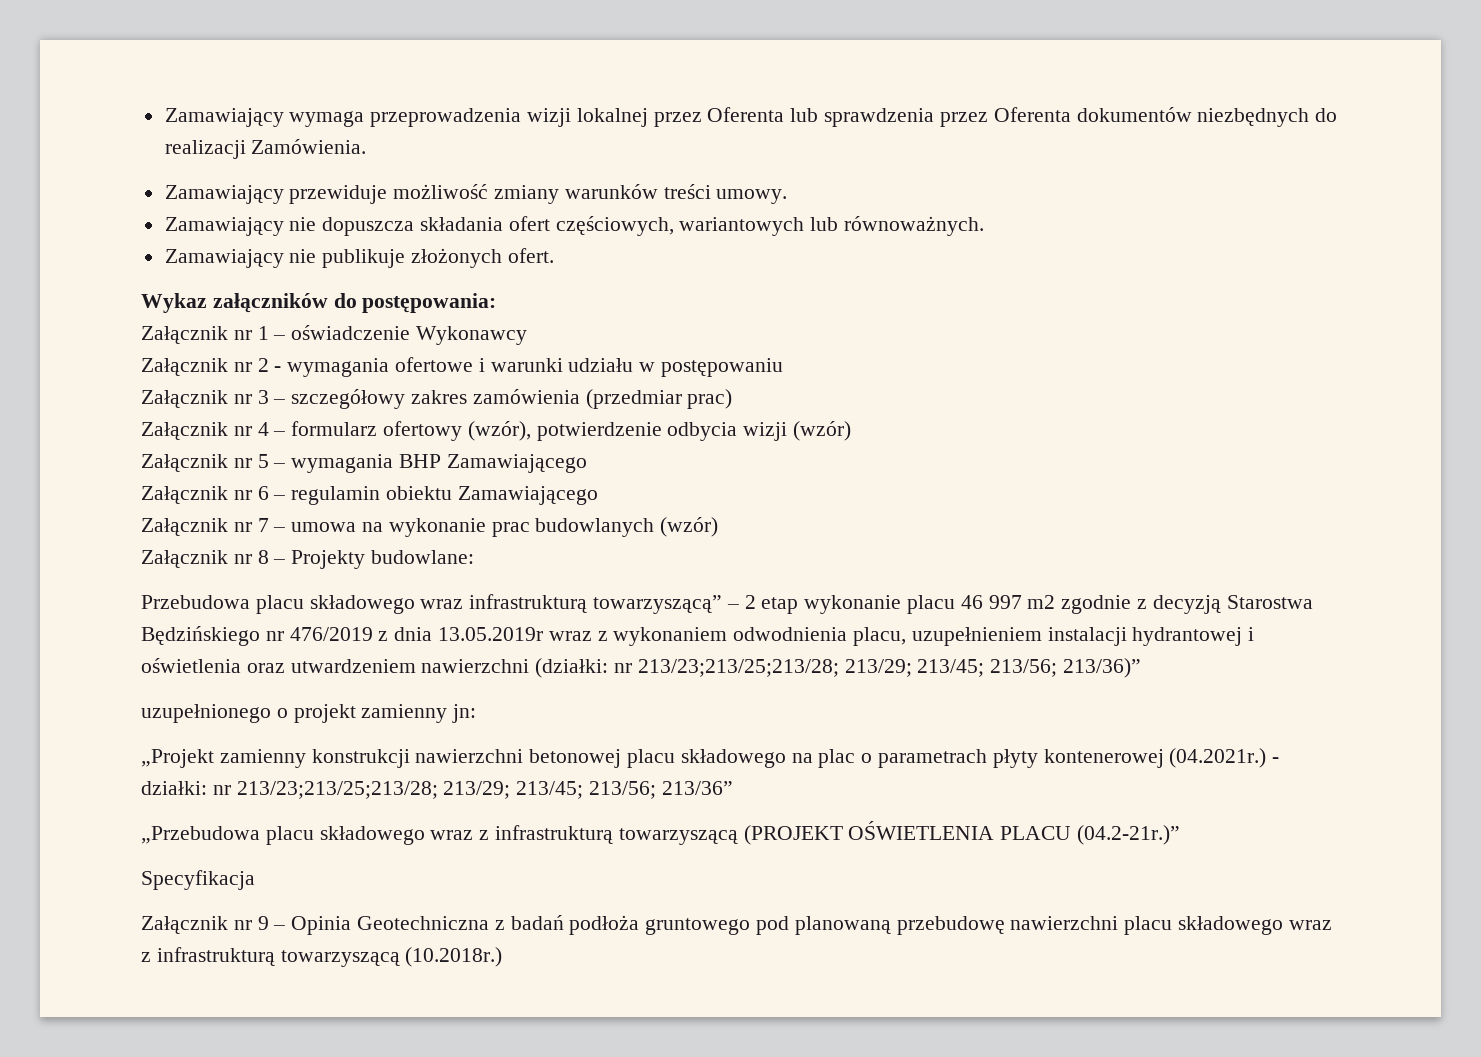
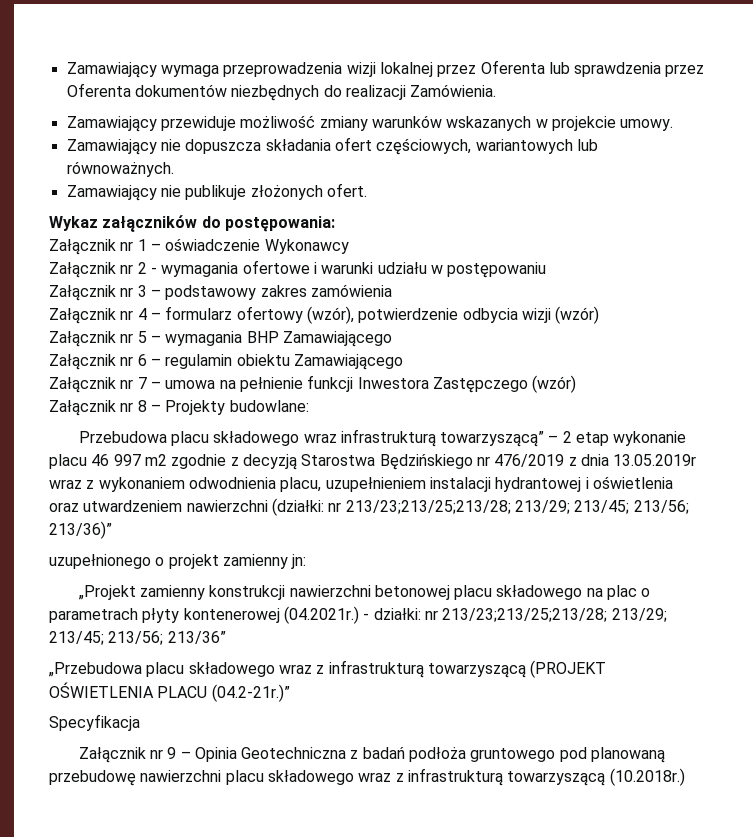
- Zamawiający przewiduje możliwość zmiany warunków treści umowy.
+ Zamawiający przewiduje możliwość zmiany warunków wskazanych w projekcie umowy.
- Załącznik nr 3 – szczegółowy zakres zamówienia (przedmiar prac)
+ Załącznik nr 3 – podstawowy zakres zamówienia
- Załącznik nr 7 – umowa na wykonanie prac budowlanych (wzór)
+ Załącznik nr 7 – umowa na pełnienie funkcji Inwestora Zastępczego (wzór)

